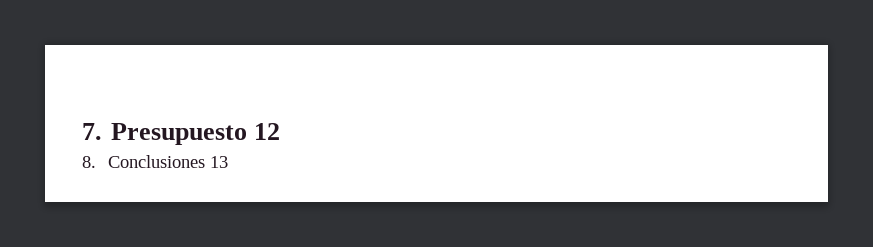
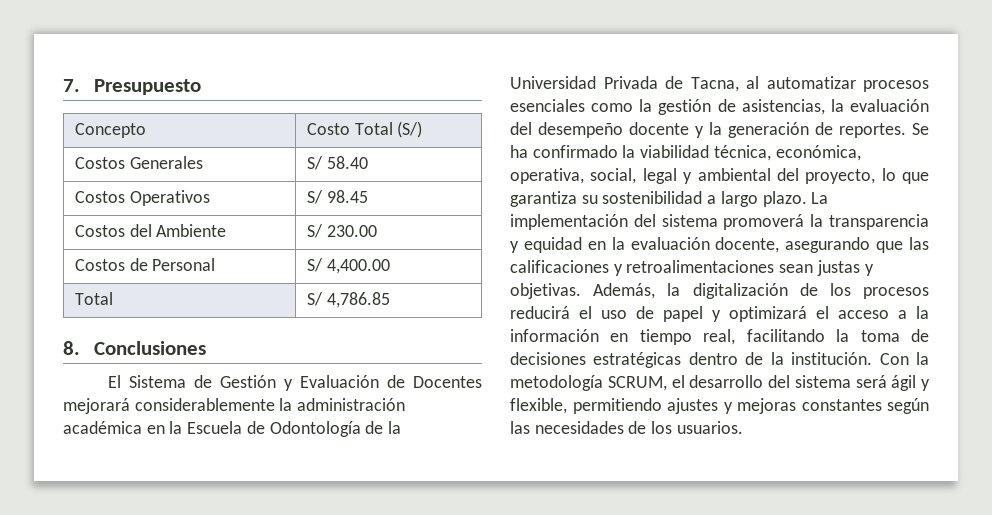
- 7. Presupuesto 12
- 8. Conclusiones 13
+ 7. Presupuesto
+ Concepto | Costo Total (S/)
+ Costos Generales | S/ 58.40
+ Costos Operativos | S/ 98.45
+ Costos del Ambiente | S/ 230.00
+ Costos de Personal | S/ 4,400.00
+ Total | S/ 4,786.85
+ 8. Conclusiones
+ El Sistema de Gestión y Evaluación de Docentes mejorará considerablemente la administración académica en la Escuela de Odontología de la Universidad Privada de Tacna, al automatizar procesos esenciales como la gestión de asistencias, la evaluación del desempeño docente y la generación de reportes. Se ha confirmado la viabilidad técnica, económica, operativa, social, legal y ambiental del proyecto, lo que garantiza su sostenibilidad a largo plazo. La implementación del sistema promoverá la transparencia y equidad en la evaluación docente, asegurando que las calificaciones y retroalimentaciones sean justas y objetivas. Además, la digitalización de los procesos reducirá el uso de papel y optimizará el acceso a la información en tiempo real, facilitando la toma de decisiones estratégicas dentro de la institución. Con la metodología SCRUM, el desarrollo del sistema será ágil y flexible, permitiendo ajustes y mejoras constantes según las necesidades de los usuarios.

